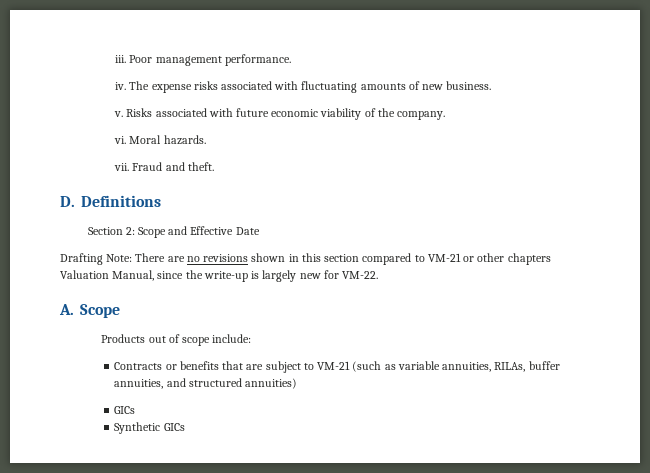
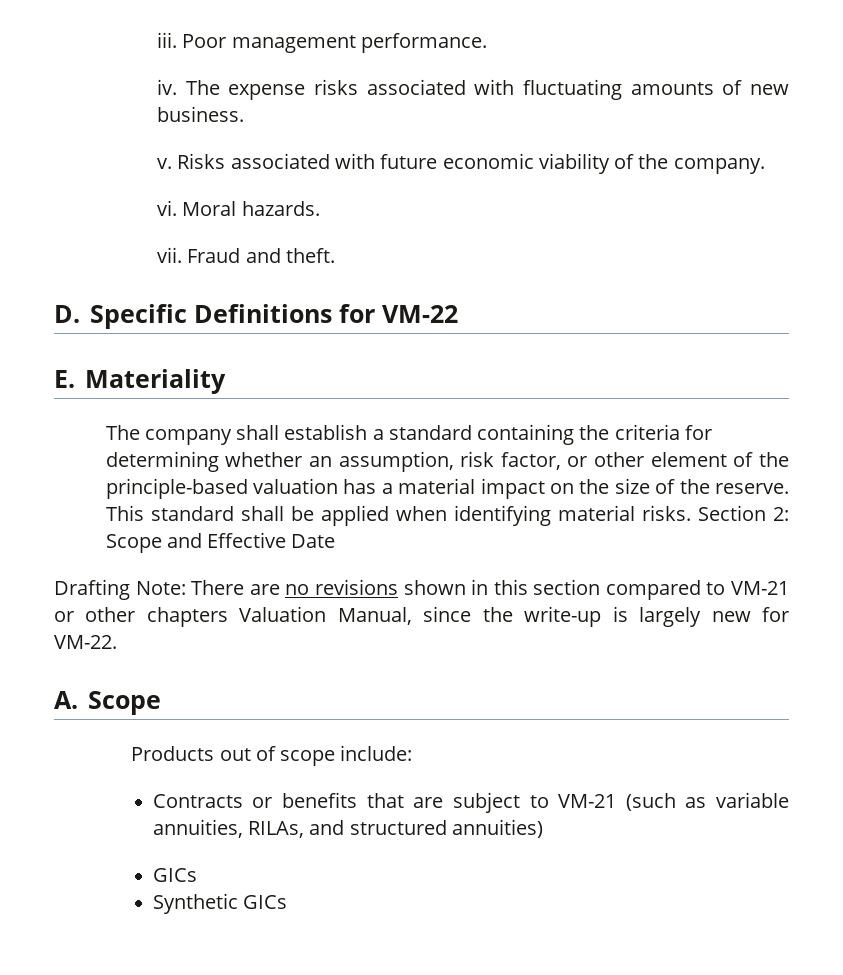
- D. Definitions
- Section 2: Scope and Effective Date
+ D. Specific Definitions for VM-22
+ E. Materiality
+ The company shall establish a standard containing the criteria for determining whether an assumption, risk factor, or other element of the principle-based valuation has a material impact on the size of the reserve. This standard shall be applied when identifying material risks. Section 2: Scope and Effective Date
- Contracts or benefits that are subject to VM-21 (such as variable annuities, RILAs, buffer annuities, and structured annuities)
+ Contracts or benefits that are subject to VM-21 (such as variable annuities, RILAs, and structured annuities)

